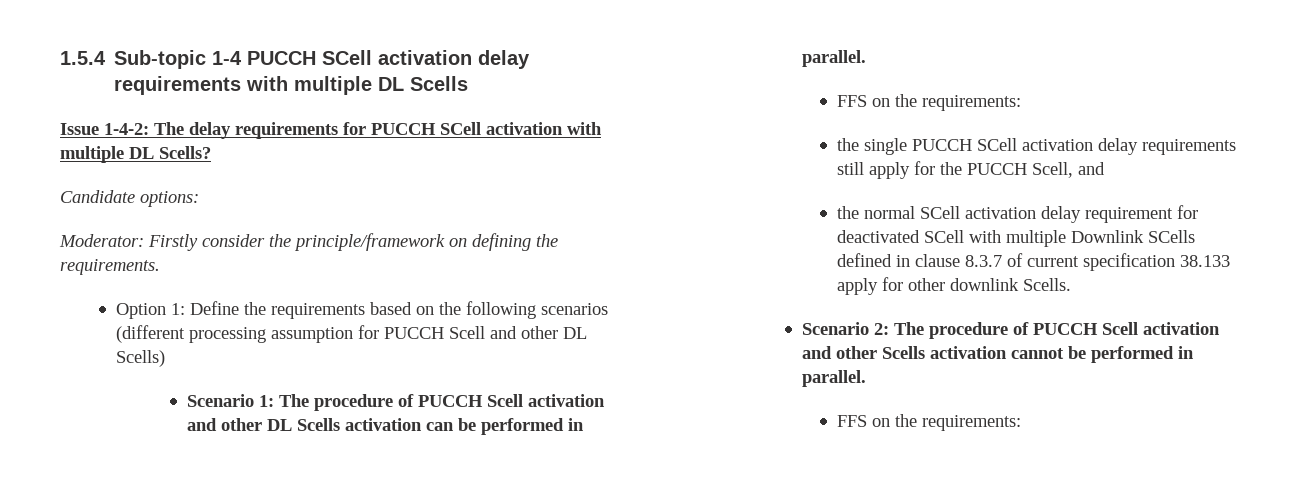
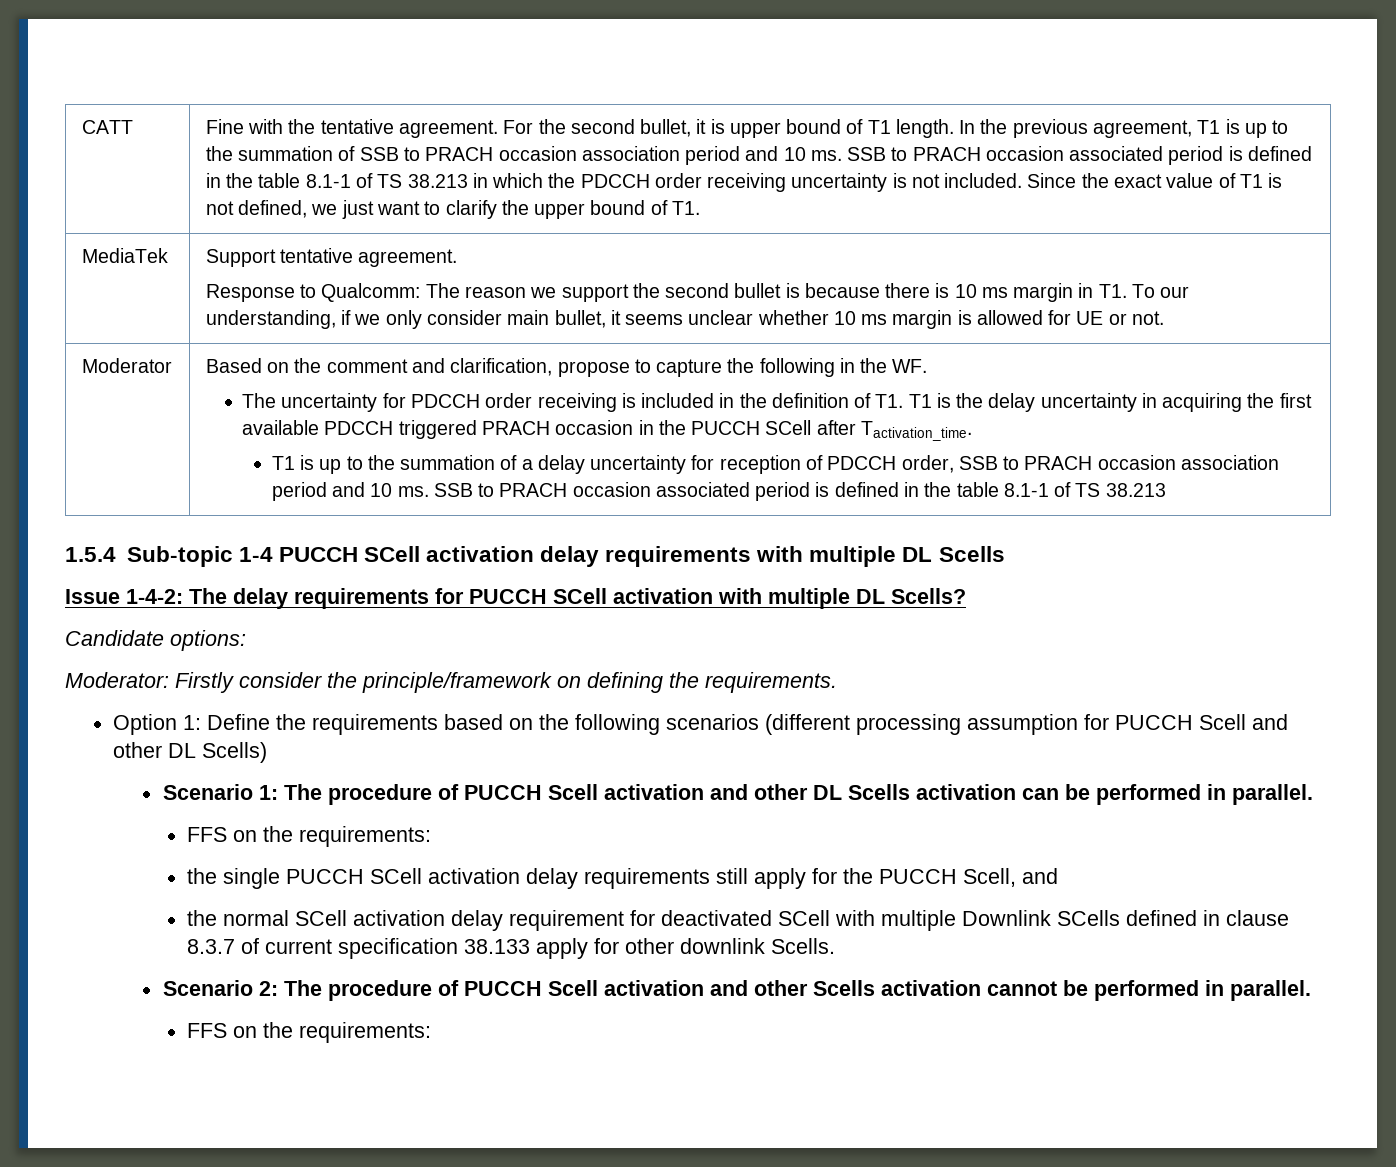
+ CATT | Fine with the tentative agreement. For the second bullet, it is upper bound of T1 length. In the previous agreement, T1 is up to the summation of SSB to PRACH occasion association period and 10 ms. SSB to PRACH occasion associated period is defined in the table 8.1-1 of TS 38.213 in which the PDCCH order receiving uncertainty is not included. Since the exact value of T1 is not defined, we just want to clarify the upper bound of T1.
+ MediaTek | Support tentative agreement.
+ Response to Qualcomm: The reason we support the second bullet is because there is 10 ms margin in T1. To our understanding, if we only consider main bullet, it seems unclear whether 10 ms margin is allowed for UE or not.
+ Moderator | Based on the comment and clarification, propose to capture the following in the WF.
+ The uncertainty for PDCCH order receiving is included in the definition of T1. T1 is the delay uncertainty in acquiring the first available PDCCH triggered PRACH occasion in the PUCCH SCell after Tactivation_time.
+ T1 is up to the summation of a delay uncertainty for reception of PDCCH order, SSB to PRACH occasion association period and 10 ms. SSB to PRACH occasion associated period is defined in the table 8.1-1 of TS 38.213

